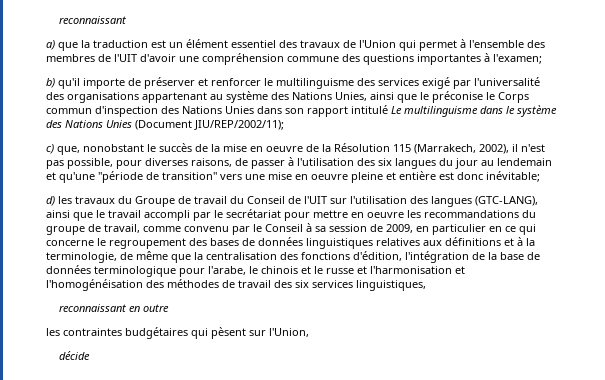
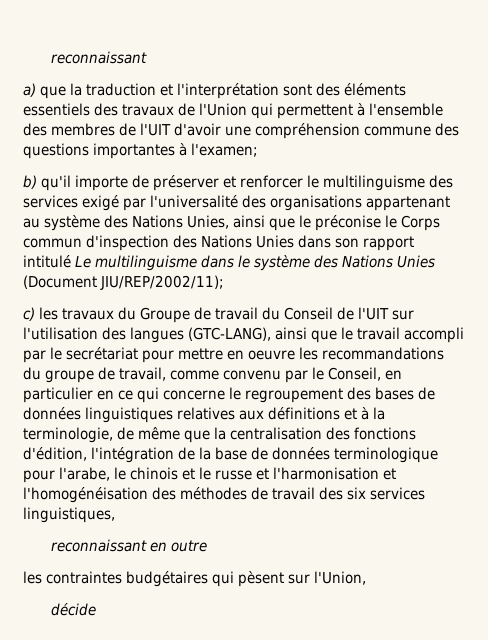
- a) que la traduction est un élément essentiel des travaux de l'Union qui permet à l'ensemble des membres de l'UIT d'avoir une compréhension commune des questions importantes à l'examen;
+ a) que la traduction et l'interprétation sont des éléments essentiels des travaux de l'Union qui permettent à l'ensemble des membres de l'UIT d'avoir une compréhension commune des questions importantes à l'examen;
- c) que, nonobstant le succès de la mise en oeuvre de la Résolution 115 (Marrakech, 2002), il n'est pas possible, pour diverses raisons, de passer à l'utilisation des six langues du jour au lendemain et qu'une "période de transition" vers une mise en oeuvre pleine et entière est donc inévitable;
- d) les travaux du Groupe de travail du Conseil de l'UIT sur l'utilisation des langues (GTC-LANG), ainsi que le travail accompli par le secrétariat pour mettre en oeuvre les recommandations du groupe de travail, comme convenu par le Conseil à sa session de 2009, en particulier en ce qui concerne le regroupement des bases de données linguistiques relatives aux définitions et à la terminologie, de même que la centralisation des fonctions d'édition, l'intégration de la base de données terminologique pour l'arabe, le chinois et le russe et l'harmonisation et l'homogénéisation des méthodes de travail des six services linguistiques,
+ c) les travaux du Groupe de travail du Conseil de l'UIT sur l'utilisation des langues (GTC-LANG), ainsi que le travail accompli par le secrétariat pour mettre en oeuvre les recommandations du groupe de travail, comme convenu par le Conseil, en particulier en ce qui concerne le regroupement des bases de données linguistiques relatives aux définitions et à la terminologie, de même que la centralisation des fonctions d'édition, l'intégration de la base de données terminologique pour l'arabe, le chinois et le russe et l'harmonisation et l'homogénéisation des méthodes de travail des six services linguistiques,

